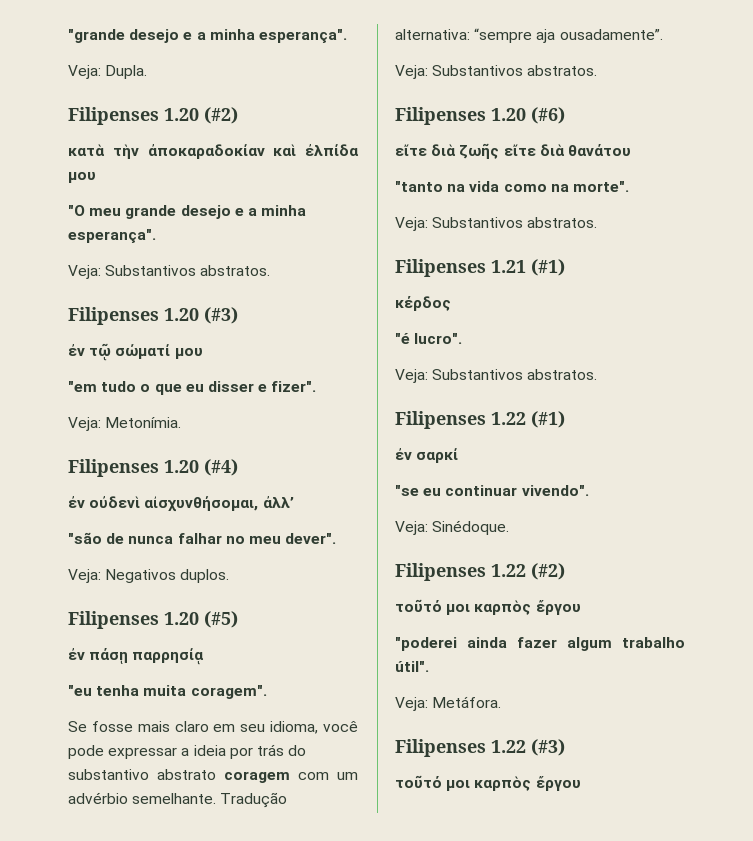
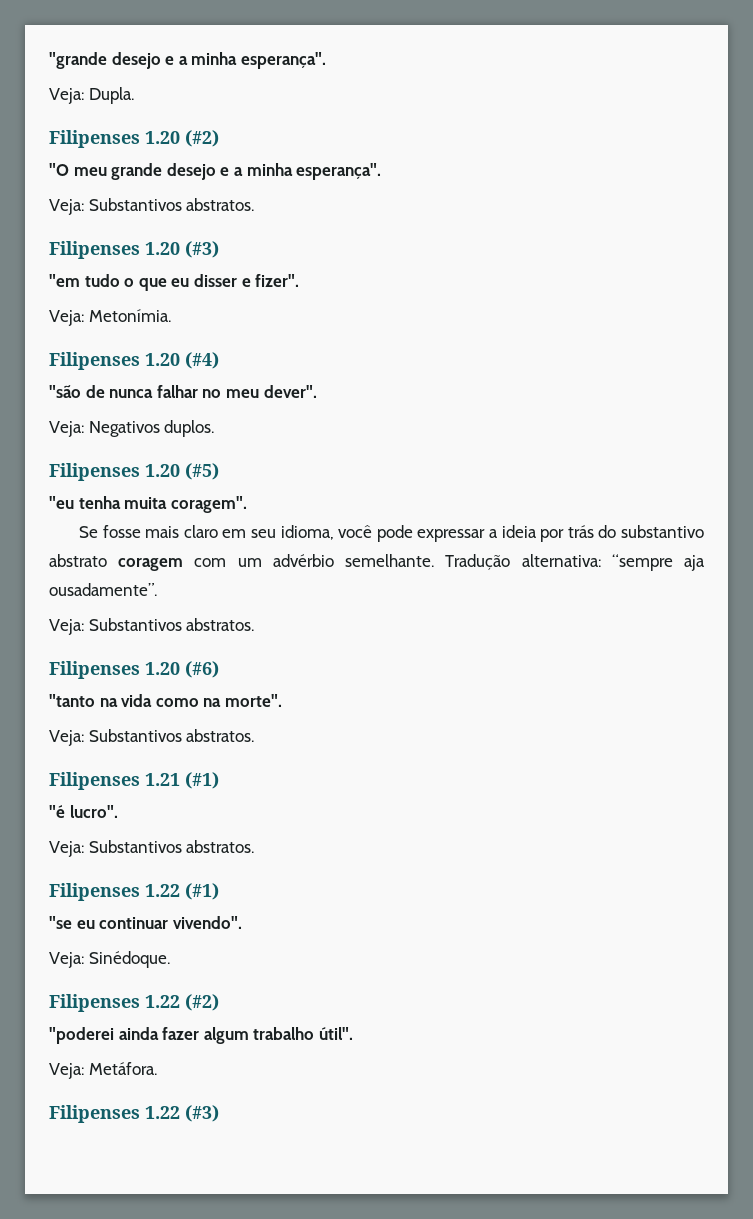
- κατὰ τὴν ἀποκαραδοκίαν καὶ ἐλπίδα μου
- ἐν τῷ σώματί μου
- ἐν οὐδενὶ αἰσχυνθήσομαι, ἀλλ’
- ἐν πάσῃ παρρησίᾳ
- εἴτε διὰ ζωῆς εἴτε διὰ θανάτου
- κέρδος
- ἐν σαρκί
  Filipenses 1.22 (#2)
- τοῦτό μοι καρπὸς ἔργου
  Filipenses 1.22 (#3)
- τοῦτό μοι καρπὸς ἔργου

